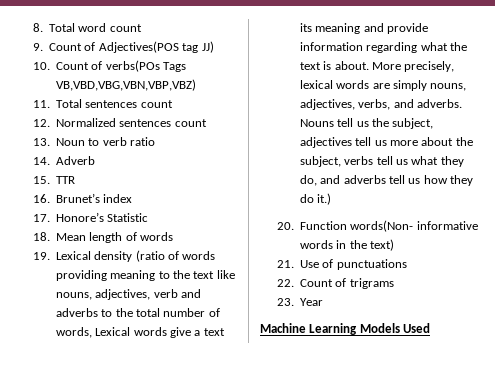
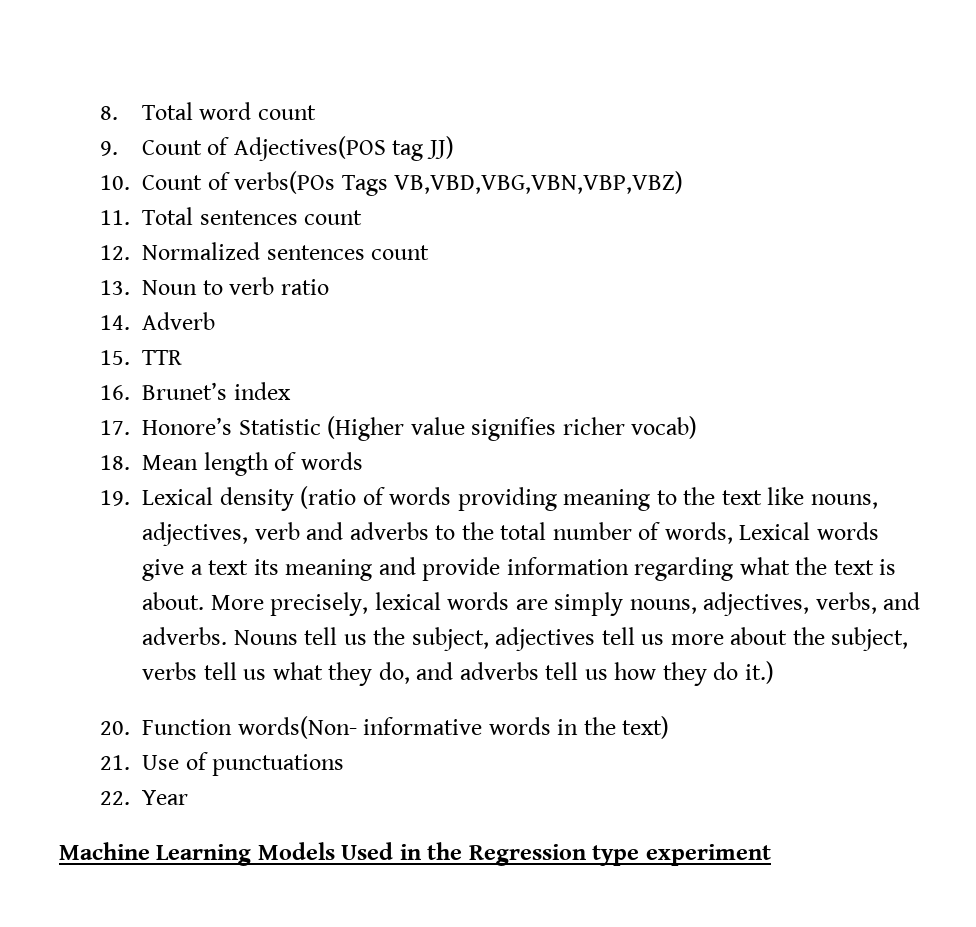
- 17. Honore’s Statistic
+ 17. Honore’s Statistic (Higher value signifies richer vocab)
- 22. Count of trigrams
- 23. Year
+ 22. Year
- Machine Learning Models Used
+ Machine Learning Models Used in the Regression type experiment

